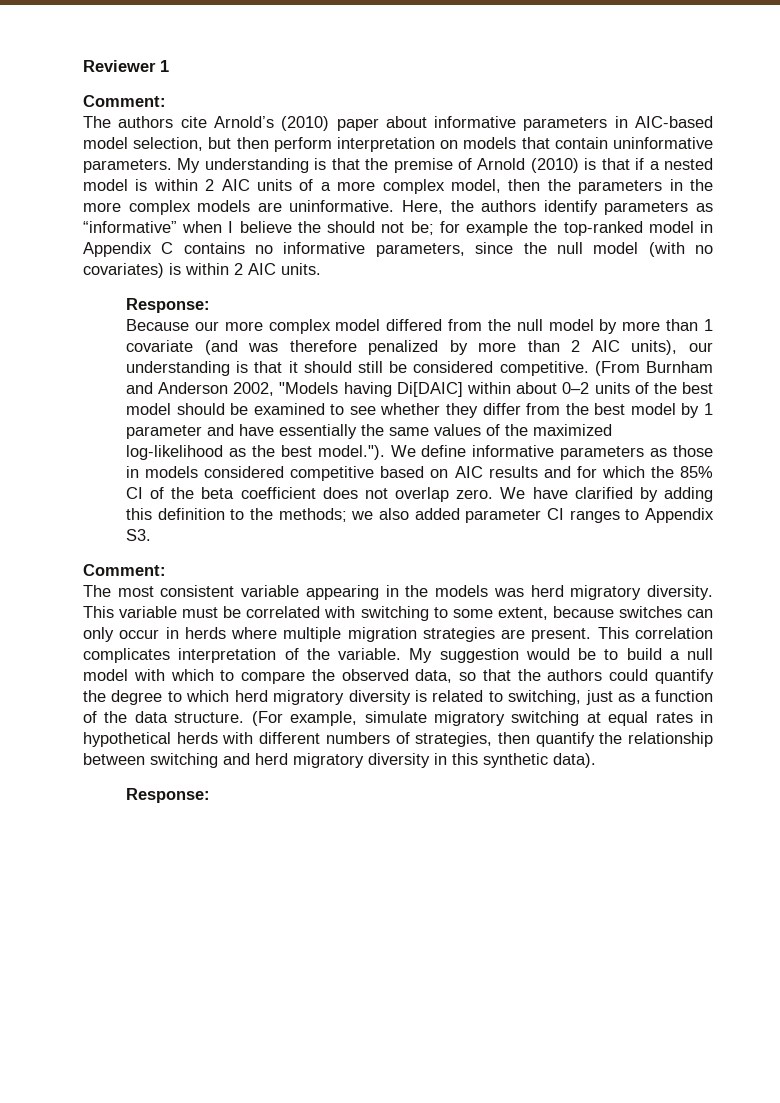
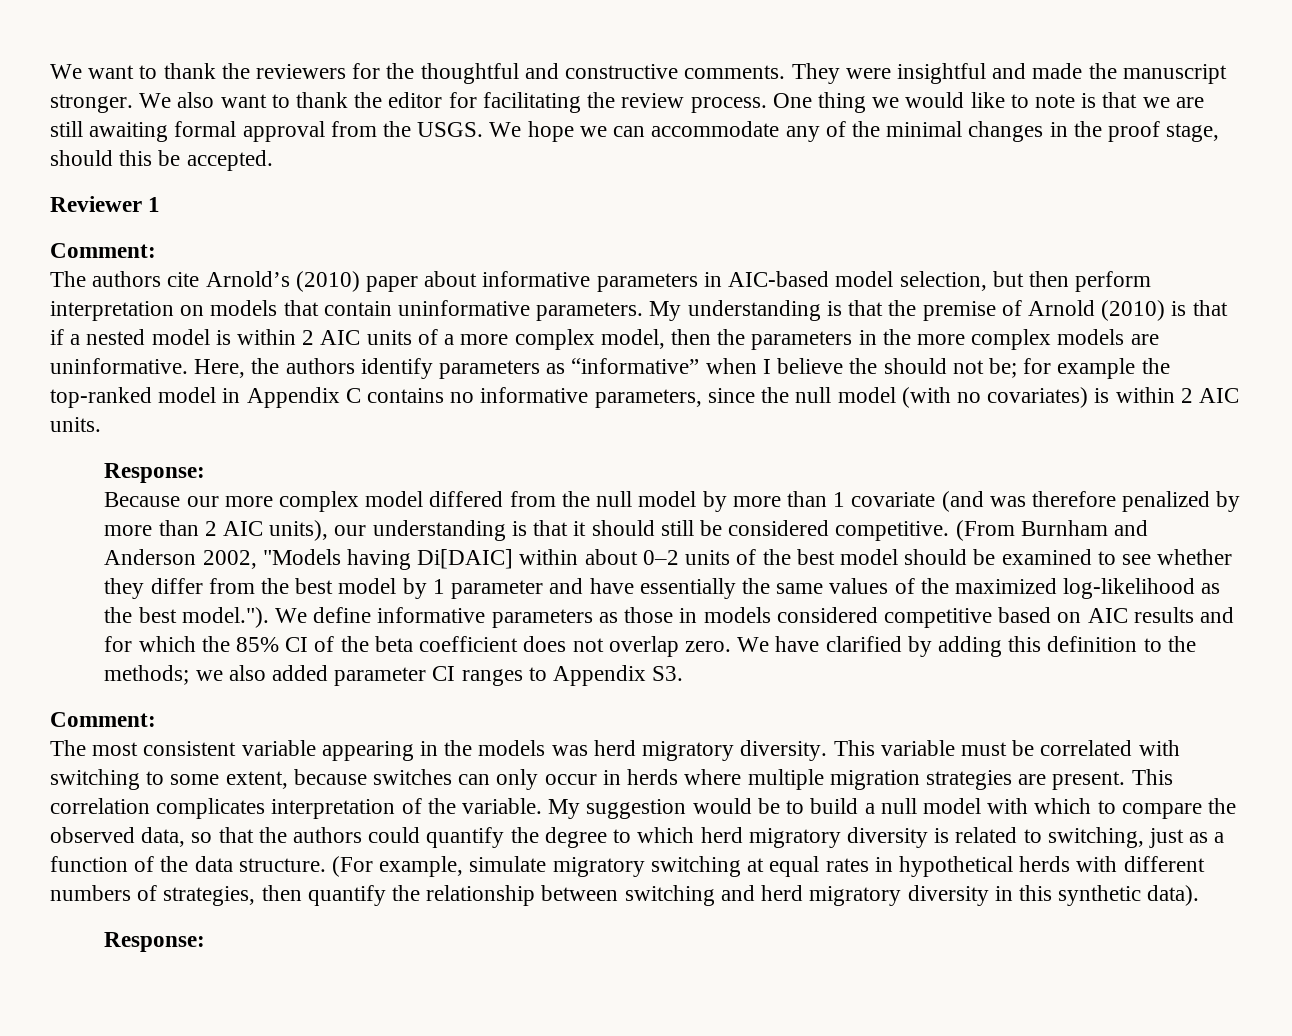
+ We want to thank the reviewers for the thoughtful and constructive comments. They were insightful and made the manuscript stronger. We also want to thank the editor for facilitating the review process. One thing we would like to note is that we are still awaiting formal approval from the USGS. We hope we can accommodate any of the minimal changes in the proof stage, should this be accepted.

